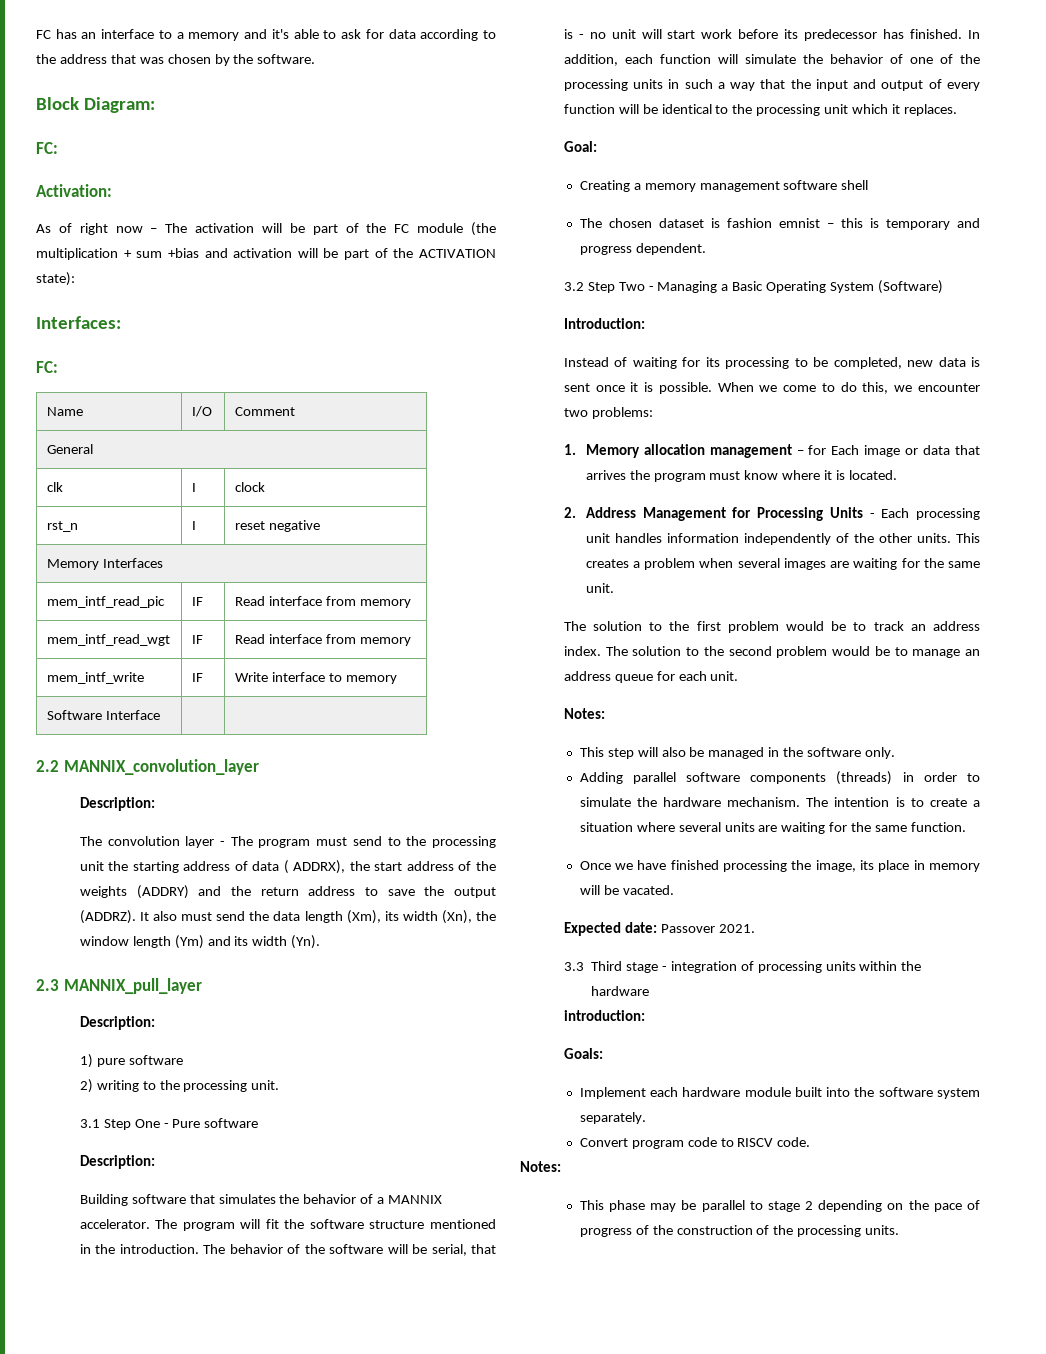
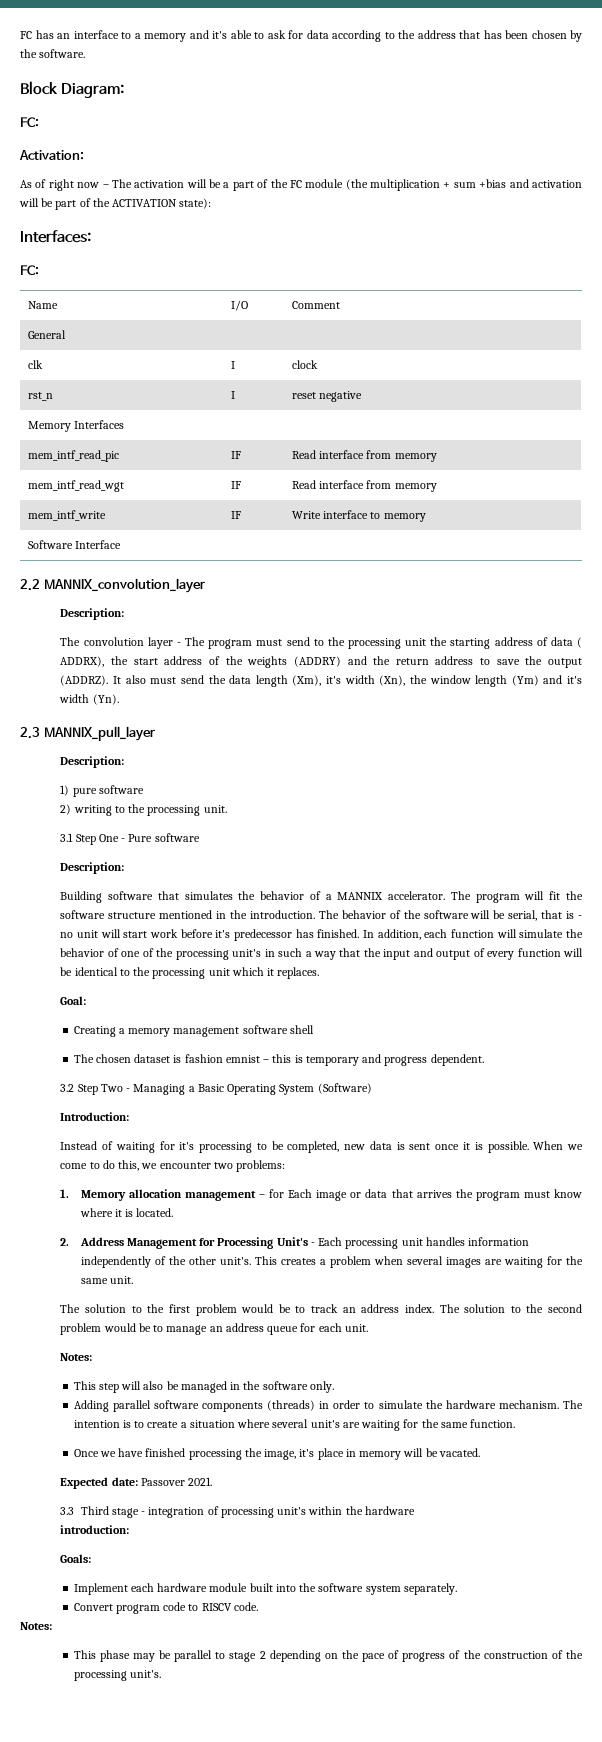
- FC has an interface to a memory and it's able to ask for data according to the address that was chosen by the software.
+ FC has an interface to a memory and it's able to ask for data according to the address that has been chosen by the software.
- As of right now – The activation will be part of the FC module (the multiplication + sum +bias and activation will be part of the ACTIVATION state):
+ As of right now – The activation will be a part of the FC module (the multiplication + sum +bias and activation will be part of the ACTIVATION state):
- It also must send the data length (Xm), its width (Xn), the window length (Ym) and its width (Yn).
+ It also must send the data length (Xm), it's width (Xn), the window length (Ym) and it's width (Yn).
- The behavior of the software will be serial, that is - no unit will start work before its predecessor has finished.
+ The behavior of the software will be serial, that is - no unit will start work before it's predecessor has finished.
- In addition, each function will simulate the behavior of one of the processing units in such a way that the input and output of every function will be identical to the processing unit which it replaces.
+ In addition, each function will simulate the behavior of one of the processing unit's in such a way that the input and output of every function will be identical to the processing unit which it replaces.
- Instead of waiting for its processing to be completed, new data is sent once it is possible.
+ Instead of waiting for it's processing to be completed, new data is sent once it is possible.
- 2. Address Management for Processing Units - Each processing unit handles information independently of the other units.
+ 2. Address Management for Processing Unit's - Each processing unit handles information independently of the other unit's.
- The intention is to create a situation where several units are waiting for the same function.
+ The intention is to create a situation where several unit's are waiting for the same function.
- Once we have finished processing the image, its place in memory will be vacated.
+ Once we have finished processing the image, it's place in memory will be vacated.
- 3.3 Third stage - integration of processing units within the hardware
+ 3.3 Third stage - integration of processing unit's within the hardware
- This phase may be parallel to stage 2 depending on the pace of progress of the construction of the processing units.
+ This phase may be parallel to stage 2 depending on the pace of progress of the construction of the processing unit's.

